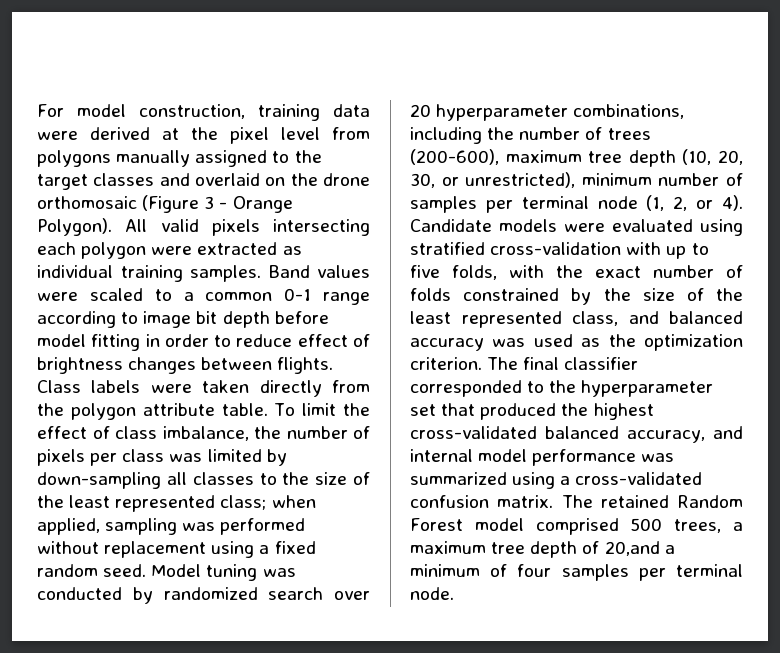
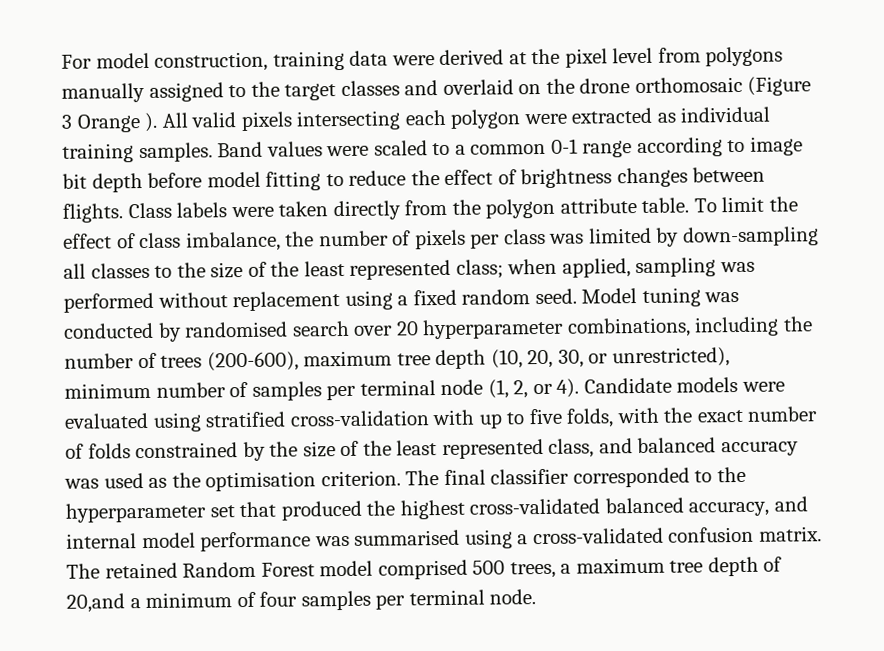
- For model construction, training data were derived at the pixel level from polygons manually assigned to the target classes and overlaid on the drone orthomosaic (Figure 3 - Orange Polygon).
+ For model construction, training data were derived at the pixel level from polygons manually assigned to the target classes and overlaid on the drone orthomosaic (Figure 3 Orange ).
- Band values were scaled to a common 0-1 range according to image bit depth before model fitting in order to reduce effect of brightness changes between flights.
+ Band values were scaled to a common 0-1 range according to image bit depth before model fitting to reduce the effect of brightness changes between flights.
- Model tuning was conducted by randomized search over 20 hyperparameter combinations, including the number of trees (200-600), maximum tree depth (10, 20, 30, or unrestricted), minimum number of samples per terminal node (1, 2, or 4).
+ Model tuning was conducted by randomised search over 20 hyperparameter combinations, including the number of trees (200-600), maximum tree depth (10, 20, 30, or unrestricted), minimum number of samples per terminal node (1, 2, or 4).
- Candidate models were evaluated using stratified cross-validation with up to five folds, with the exact number of folds constrained by the size of the least represented class, and balanced accuracy was used as the optimization criterion.
+ Candidate models were evaluated using stratified cross-validation with up to five folds, with the exact number of folds constrained by the size of the least represented class, and balanced accuracy was used as the optimisation criterion.
- The final classifier corresponded to the hyperparameter set that produced the highest cross-validated balanced accuracy, and internal model performance was summarized using a cross-validated confusion matrix.
+ The final classifier corresponded to the hyperparameter set that produced the highest cross-validated balanced accuracy, and internal model performance was summarised using a cross-validated confusion matrix.

